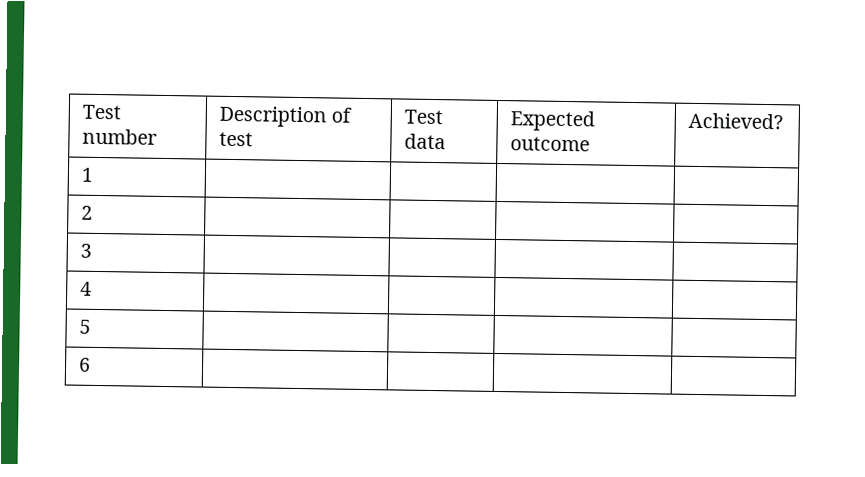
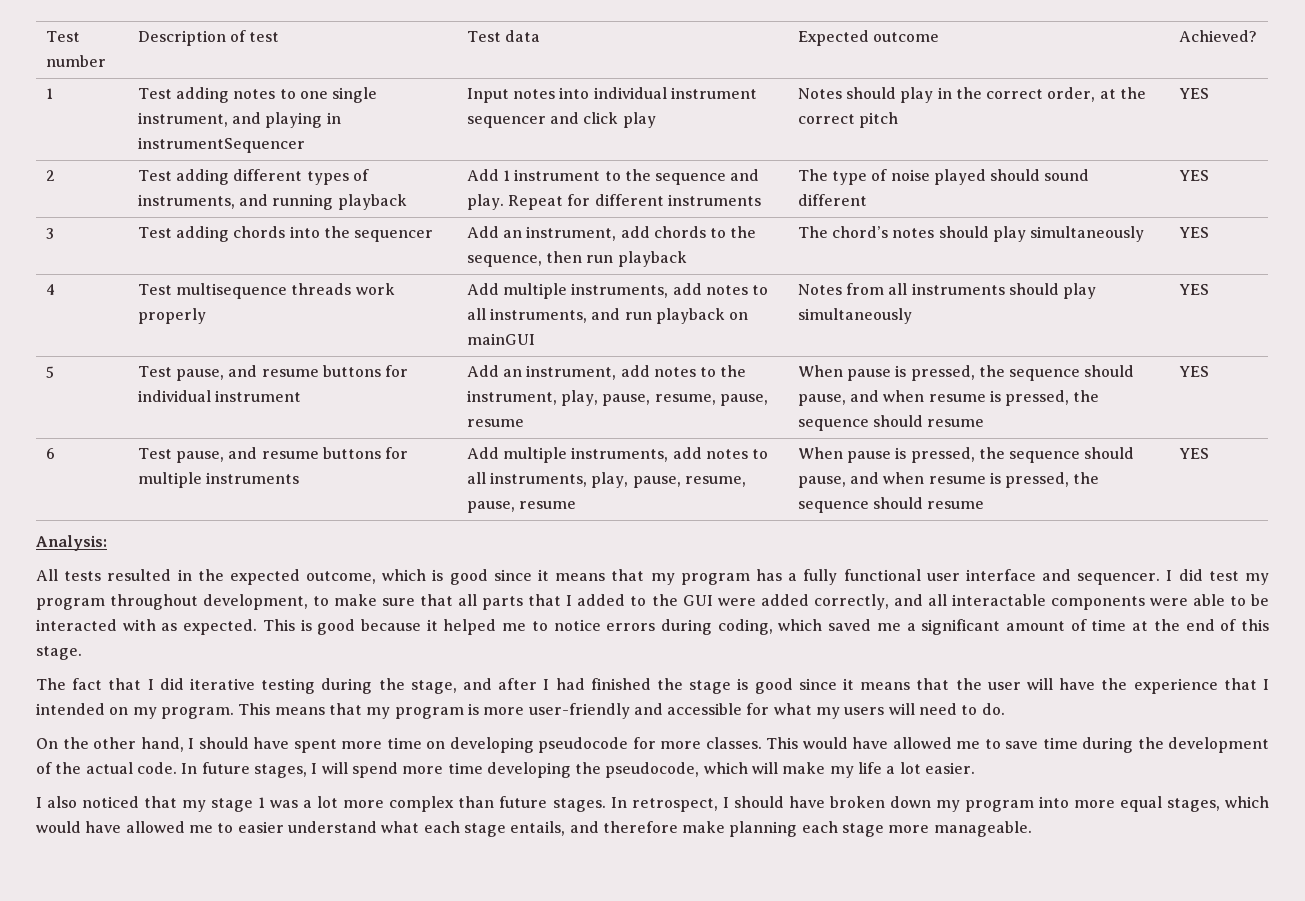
- 1 | | | |
- 2 | | | |
- 3 | | | |
- 4 | | | |
- 5 | | | |
- 6 | | | |
+ 1 | Test adding notes to one single instrument, and playing in instrumentSequencer | Input notes into individual instrument sequencer and click play | Notes should play in the correct order, at the correct pitch | YES
+ 2 | Test adding different types of instruments, and running playback | Add 1 instrument to the sequence and play. Repeat for different instruments | The type of noise played should sound different | YES
+ 3 | Test adding chords into the sequencer | Add an instrument, add chords to the sequence, then run playback | The chord’s notes should play simultaneously | YES
+ 4 | Test multisequence threads work properly | Add multiple instruments, add notes to all instruments, and run playback on mainGUI | Notes from all instruments should play simultaneously | YES
+ 5 | Test pause, and resume buttons for individual instrument | Add an instrument, add notes to the instrument, play, pause, resume, pause, resume | When pause is pressed, the sequence should pause, and when resume is pressed, the sequence should resume | YES
+ 6 | Test pause, and resume buttons for multiple instruments | Add multiple instruments, add notes to all instruments, play, pause, resume, pause, resume | When pause is pressed, the sequence should pause, and when resume is pressed, the sequence should resume | YES
+ Analysis:
+ All tests resulted in the expected outcome, which is good since it means that my program has a fully functional user interface and sequencer. I did test my program throughout development, to make sure that all parts that I added to the GUI were added correctly, and all interactable components were able to be interacted with as expected. This is good because it helped me to notice errors during coding, which saved me a significant amount of time at the end of this stage.
+ The fact that I did iterative testing during the stage, and after I had finished the stage is good since it means that the user will have the experience that I intended on my program. This means that my program is more user-friendly and accessible for what my users will need to do.
+ On the other hand, I should have spent more time on developing pseudocode for more classes. This would have allowed me to save time during the development of the actual code. In future stages, I will spend more time developing the pseudocode, which will make my life a lot easier.
+ I also noticed that my stage 1 was a lot more complex than future stages. In retrospect, I should have broken down my program into more equal stages, which would have allowed me to easier understand what each stage entails, and therefore make planning each stage more manageable.

